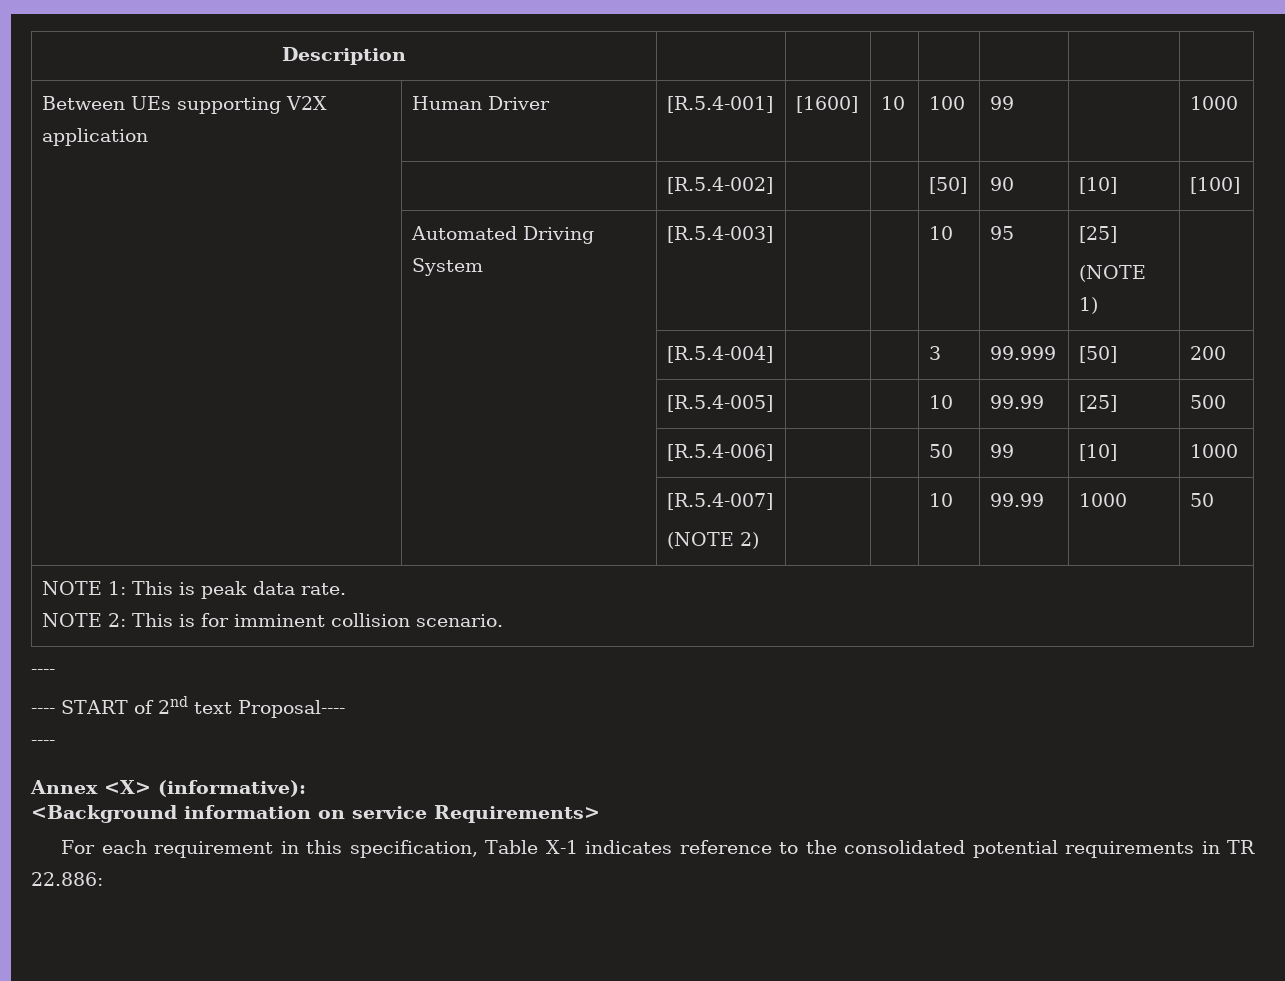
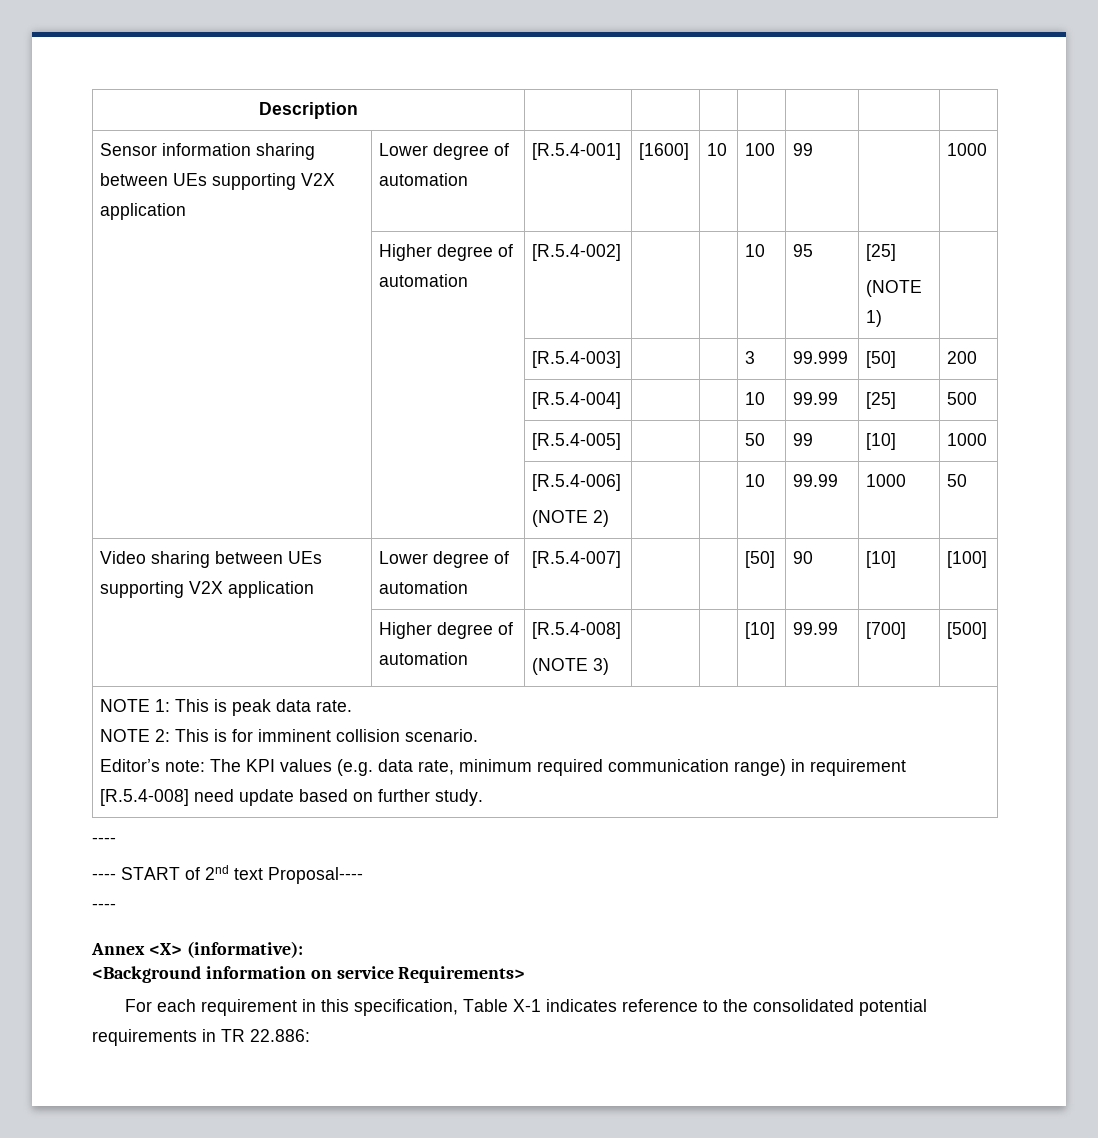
- Between UEs supporting V2X application | Human Driver | [R.5.4-001] | [1600] | 10 | 100 | 99 | | 1000
+ Sensor information sharing between UEs supporting V2X application | Lower degree of automation | [R.5.4-001] | [1600] | 10 | 100 | 99 | | 1000
- | | [R.5.4-002] | | | [50] | 90 | [10] | [100]
- | Automated Driving System | [R.5.4-003] | | | 10 | 95 | [25]
+ | Higher degree of automation | [R.5.4-002] | | | 10 | 95 | [25]
- | | [R.5.4-004] | | | 3 | 99.999 | [50] | 200
+ | | [R.5.4-003] | | | 3 | 99.999 | [50] | 200
- | | [R.5.4-005] | | | 10 | 99.99 | [25] | 500
+ | | [R.5.4-004] | | | 10 | 99.99 | [25] | 500
- | | [R.5.4-006] | | | 50 | 99 | [10] | 1000
+ | | [R.5.4-005] | | | 50 | 99 | [10] | 1000
- | | [R.5.4-007]
+ | | [R.5.4-006]
+ Video sharing between UEs supporting V2X application | Lower degree of automation | [R.5.4-007] | | | [50] | 90 | [10] | [100]
+ | Higher degree of automation | [R.5.4-008]
+ (NOTE 3) | | | [10] | 99.99 | [700] | [500]
  NOTE 1: This is peak data rate.
  NOTE 2: This is for imminent collision scenario.
+ Editor’s note: The KPI values (e.g. data rate, minimum required communication range) in requirement [R.5.4-008] need update based on further study.

